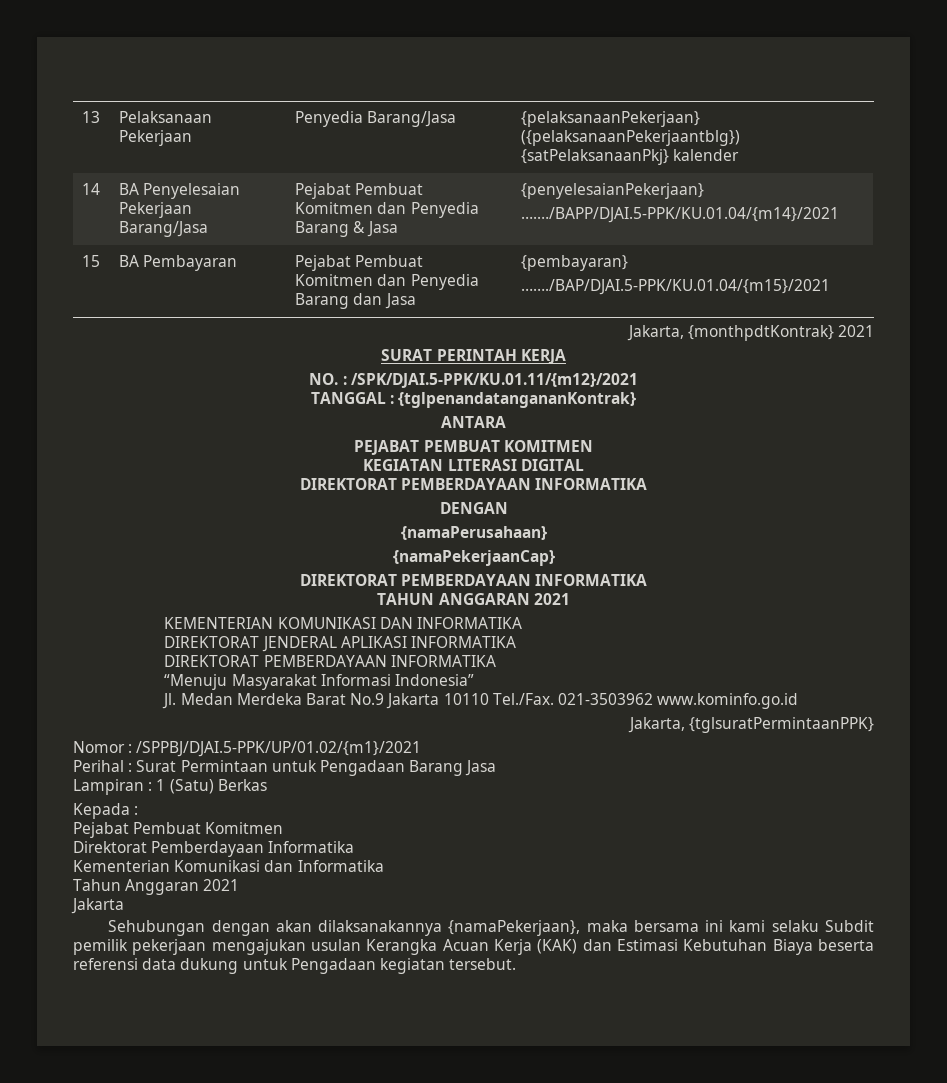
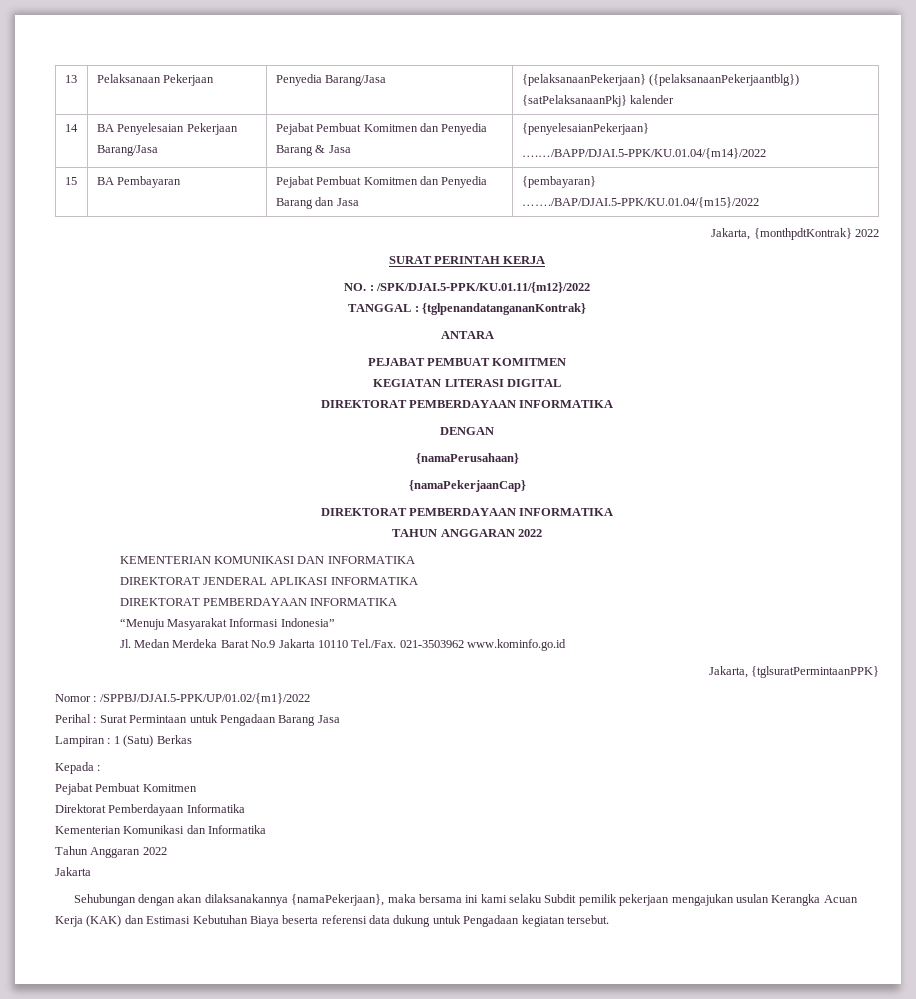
  14 | BA Penyelesaian Pekerjaan Barang/Jasa | Pejabat Pembuat Komitmen dan Penyedia Barang & Jasa | {penyelesaianPekerjaan}
- ….…/BAPP/DJAI.5-PPK/KU.01.04/{m14}/2021
+ ….…/BAPP/DJAI.5-PPK/KU.01.04/{m14}/2022
  15 | BA Pembayaran | Pejabat Pembuat Komitmen dan Penyedia Barang dan Jasa | {pembayaran}
- ……./BAP/DJAI.5-PPK/KU.01.04/{m15}/2021
+ ……./BAP/DJAI.5-PPK/KU.01.04/{m15}/2022
- Jakarta, {monthpdtKontrak} 2021
+ Jakarta, {monthpdtKontrak} 2022
- NO. : /SPK/DJAI.5-PPK/KU.01.11/{m12}/2021
+ NO. : /SPK/DJAI.5-PPK/KU.01.11/{m12}/2022
- TAHUN ANGGARAN 2021
+ TAHUN ANGGARAN 2022
- Nomor : /SPPBJ/DJAI.5-PPK/UP/01.02/{m1}/2021
+ Nomor : /SPPBJ/DJAI.5-PPK/UP/01.02/{m1}/2022
- Tahun Anggaran 2021
+ Tahun Anggaran 2022

